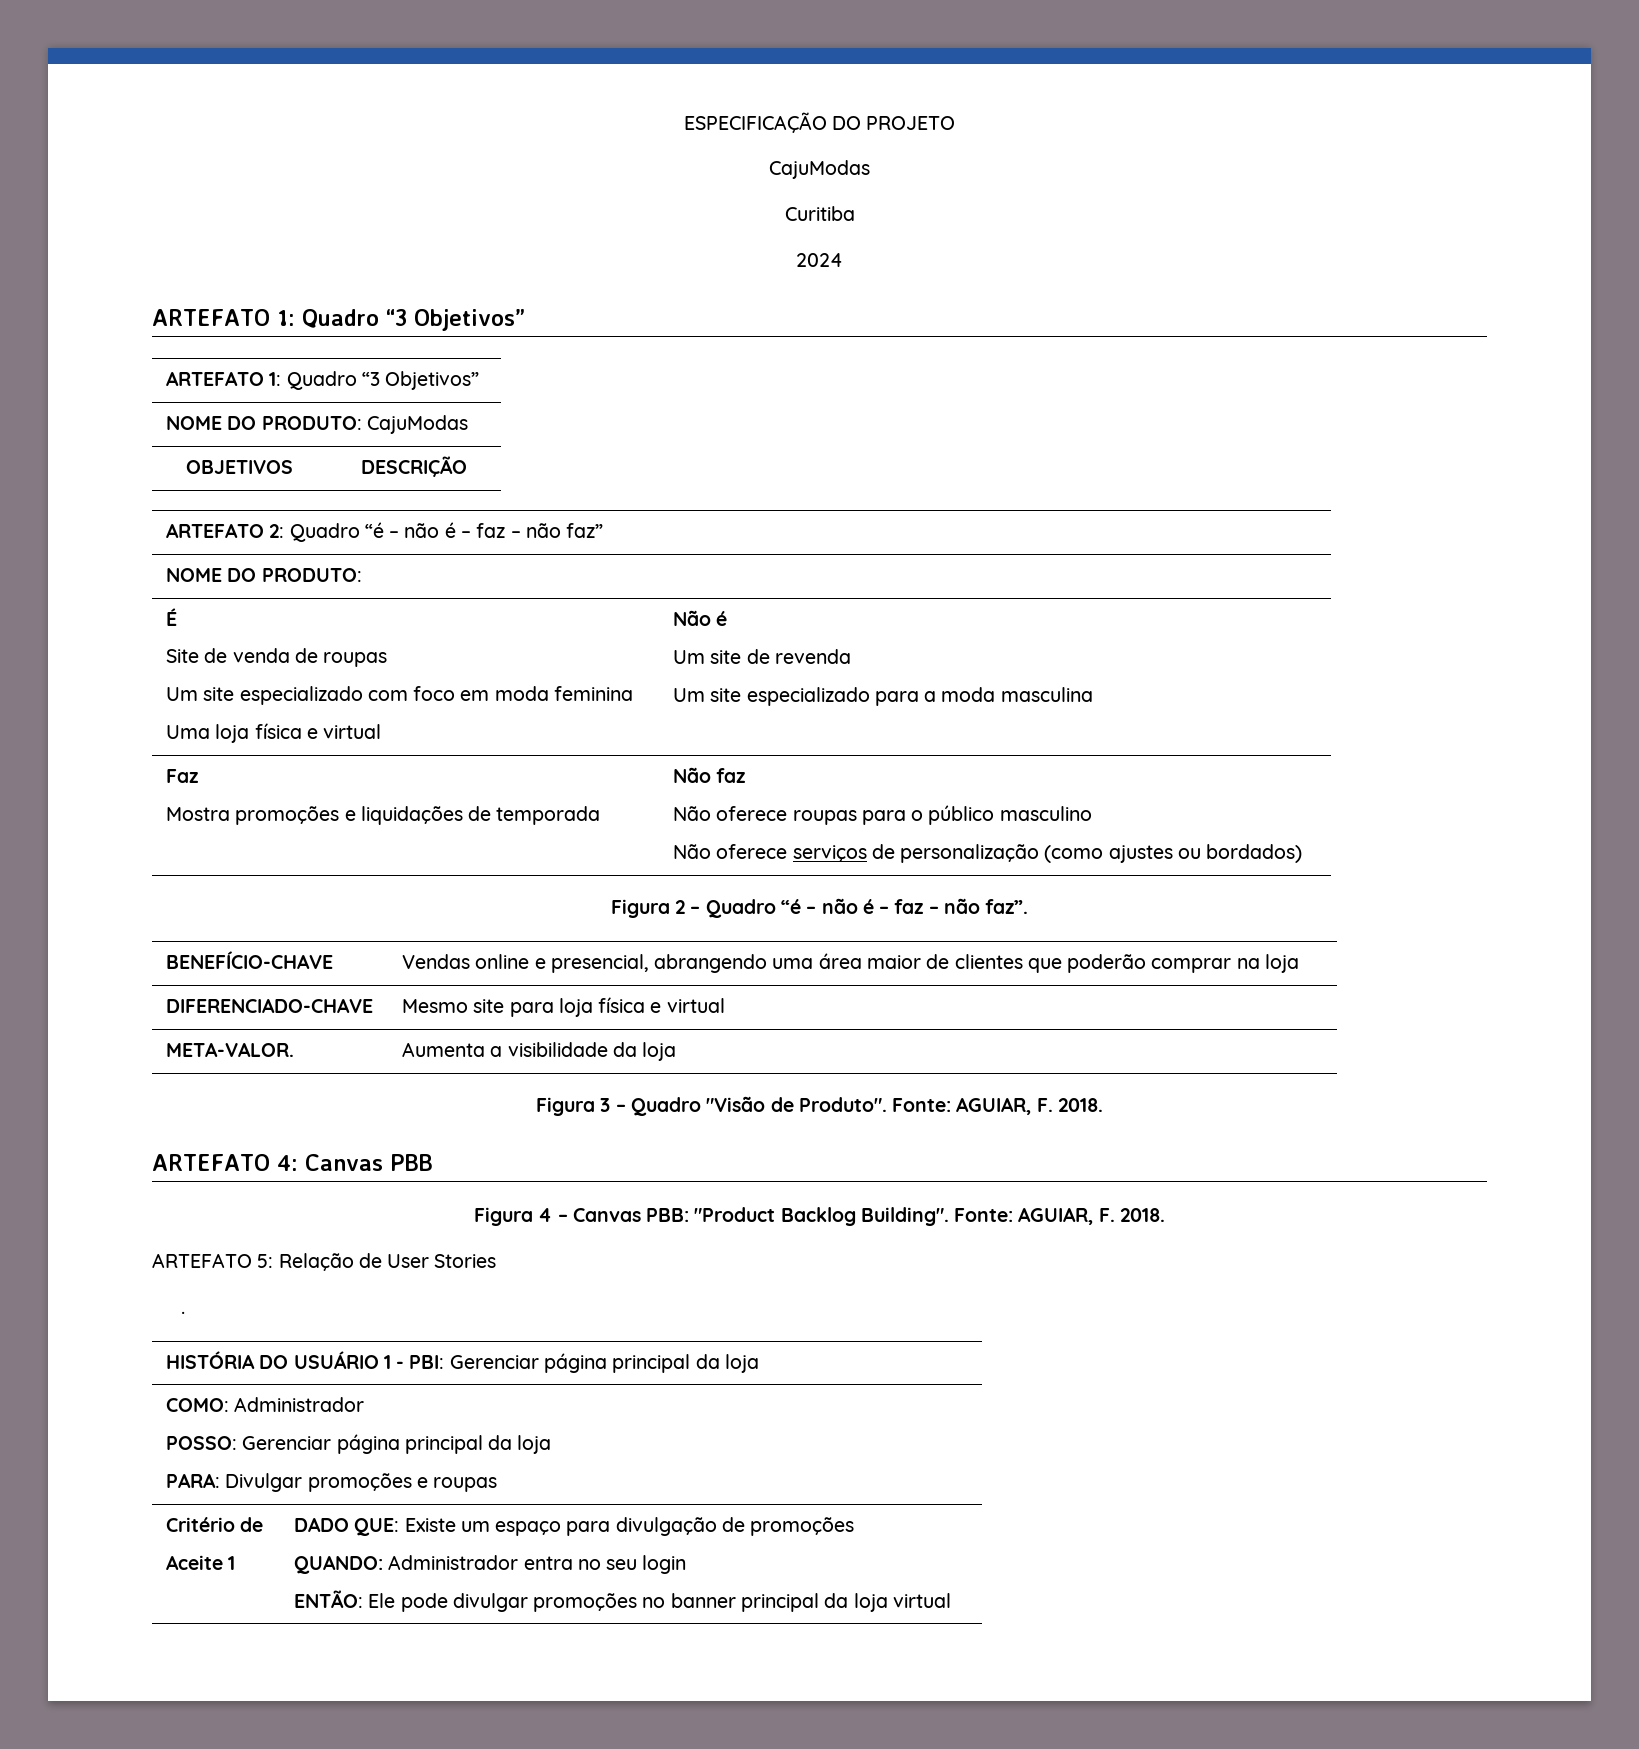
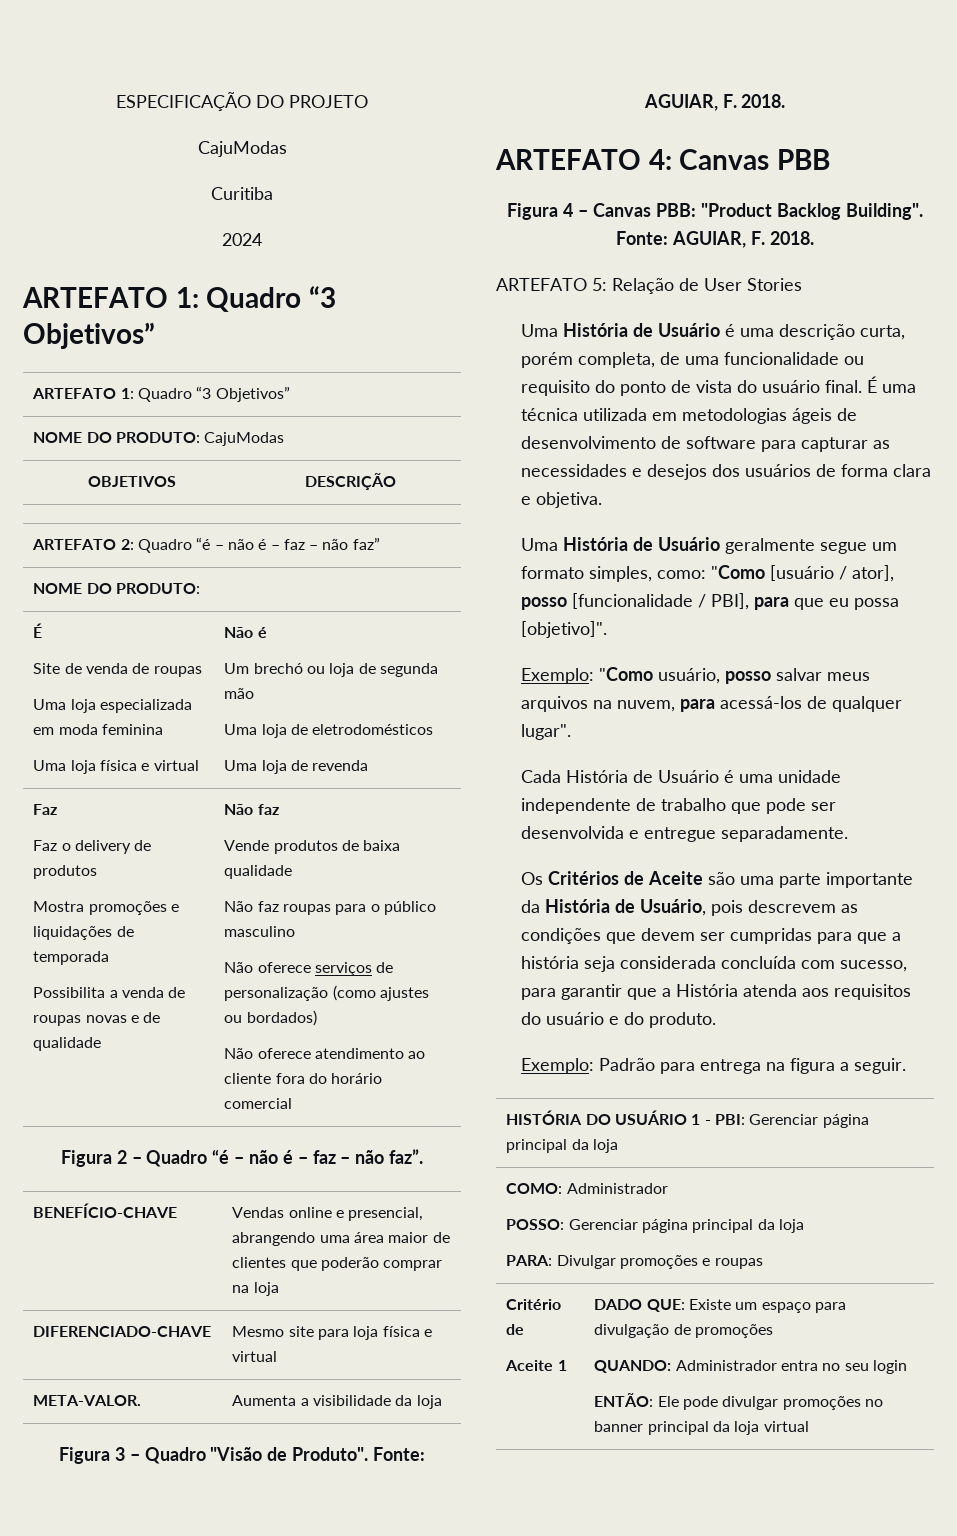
  ARTEFATO 2: Quadro “é – não é – faz – não faz”
  NOME DO PRODUTO:
  É
  Site de venda de roupas
- Um site especializado com foco em moda feminina
+ Uma loja especializada em moda feminina
  Uma loja física e virtual | Não é
- Um site de revenda
- Um site especializado para a moda masculina
+ Um brechó ou loja de segunda mão
+ Uma loja de eletrodomésticos
+ Uma loja de revenda
  Faz
- Mostra promoções e liquidações de temporada | Não faz
- Não oferece roupas para o público masculino
+ Faz o delivery de produtos
+ Mostra promoções e liquidações de temporada
+ Possibilita a venda de roupas novas e de qualidade | Não faz
+ Vende produtos de baixa qualidade
+ Não faz roupas para o público masculino
+ Não oferece atendimento ao cliente fora do horário comercial
- .
+ Uma História de Usuário é uma descrição curta, porém completa, de uma funcionalidade ou requisito do ponto de vista do usuário final. É uma técnica utilizada em metodologias ágeis de desenvolvimento de software para capturar as necessidades e desejos dos usuários de forma clara e objetiva.
+ Uma História de Usuário geralmente segue um formato simples, como: "Como [usuário / ator], posso [funcionalidade / PBI], para que eu possa [objetivo]".
+ Exemplo: "Como usuário, posso salvar meus arquivos na nuvem, para acessá-los de qualquer lugar".
+ Cada História de Usuário é uma unidade independente de trabalho que pode ser desenvolvida e entregue separadamente.
+ Os Critérios de Aceite são uma parte importante da História de Usuário, pois descrevem as condições que devem ser cumpridas para que a história seja considerada concluída com sucesso, para garantir que a História atenda aos requisitos do usuário e do produto.
+ Exemplo: Padrão para entrega na figura a seguir.

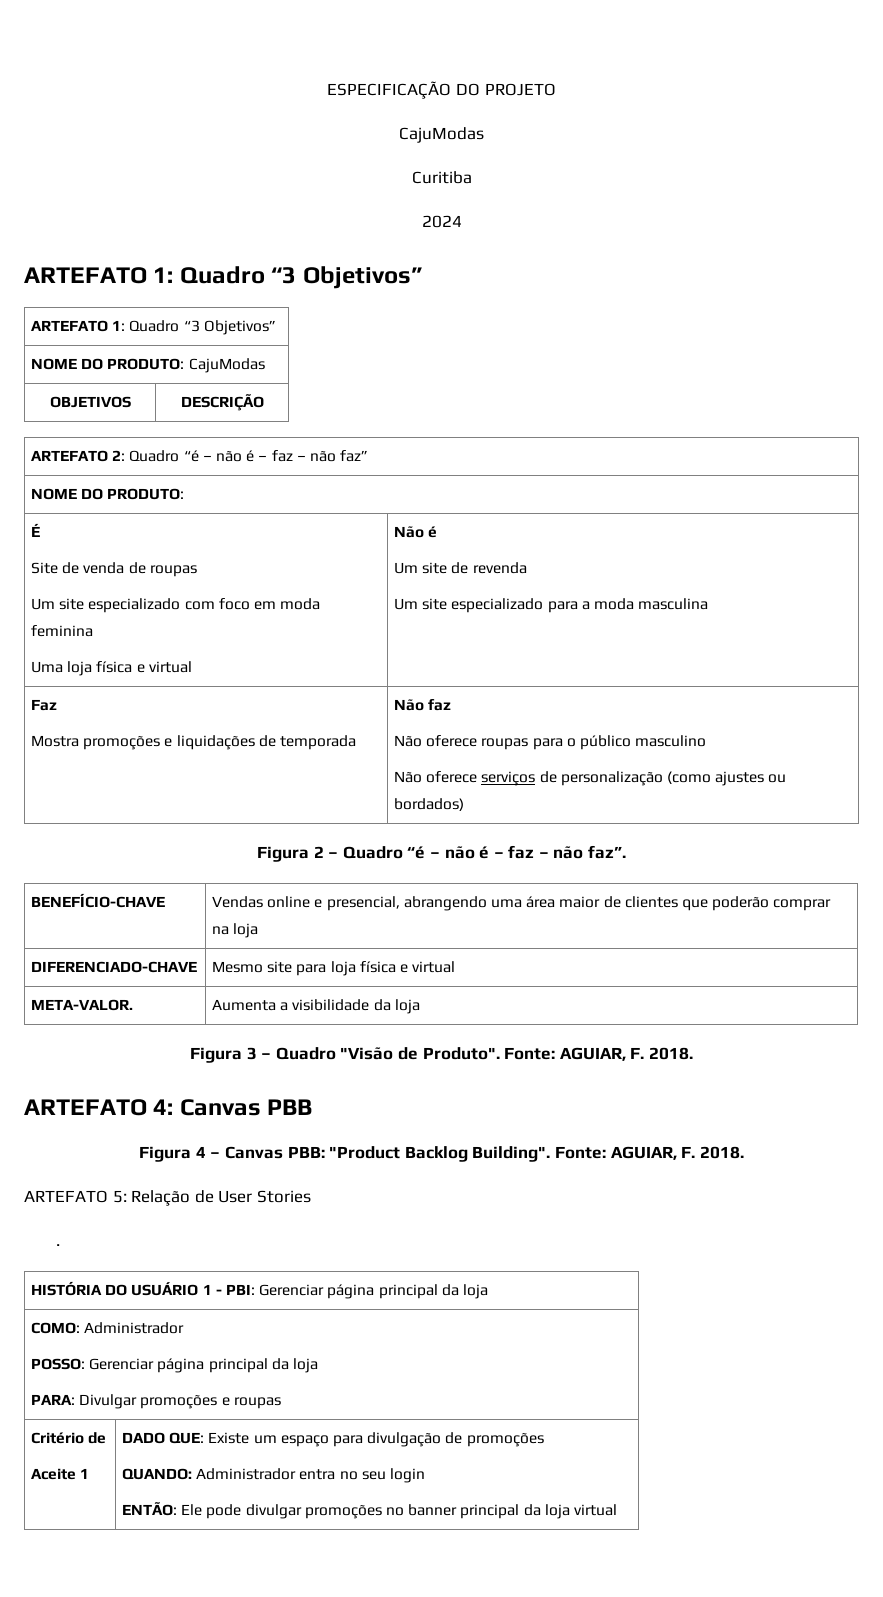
  ARTEFATO 2: Quadro “é – não é – faz – não faz”
  NOME DO PRODUTO:
  É
  Site de venda de roupas
- Uma loja especializada em moda feminina
+ Um site especializado com foco em moda feminina
  Uma loja física e virtual | Não é
- Um brechó ou loja de segunda mão
- Uma loja de eletrodomésticos
- Uma loja de revenda
+ Um site de revenda
+ Um site especializado para a moda masculina
  Faz
- Faz o delivery de produtos
- Mostra promoções e liquidações de temporada
- Possibilita a venda de roupas novas e de qualidade | Não faz
- Vende produtos de baixa qualidade
- Não faz roupas para o público masculino
+ Mostra promoções e liquidações de temporada | Não faz
+ Não oferece roupas para o público masculino
- Não oferece atendimento ao cliente fora do horário comercial
- Uma História de Usuário é uma descrição curta, porém completa, de uma funcionalidade ou requisito do ponto de vista do usuário final. É uma técnica utilizada em metodologias ágeis de desenvolvimento de software para capturar as necessidades e desejos dos usuários de forma clara e objetiva.
- Uma História de Usuário geralmente segue um formato simples, como: "Como [usuário / ator], posso [funcionalidade / PBI], para que eu possa [objetivo]".
- Exemplo: "Como usuário, posso salvar meus arquivos na nuvem, para acessá-los de qualquer lugar".
- Cada História de Usuário é uma unidade independente de trabalho que pode ser desenvolvida e entregue separadamente.
- Os Critérios de Aceite são uma parte importante da História de Usuário, pois descrevem as condições que devem ser cumpridas para que a história seja considerada concluída com sucesso, para garantir que a História atenda aos requisitos do usuário e do produto.
- Exemplo: Padrão para entrega na figura a seguir.
+ .

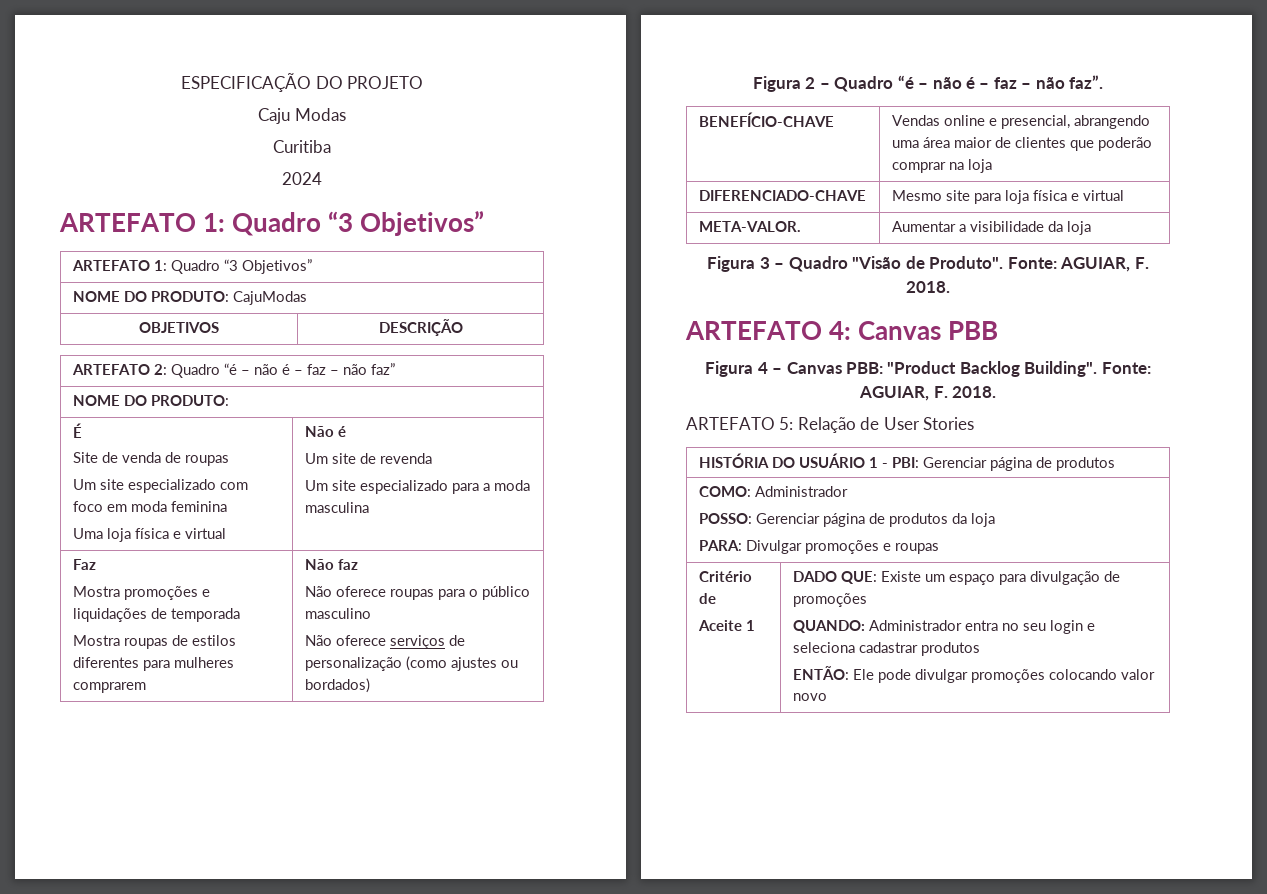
  ESPECIFICAÇÃO DO PROJETO
- CajuModas
+ Caju Modas
  Faz
- Mostra promoções e liquidações de temporada | Não faz
+ Mostra promoções e liquidações de temporada
+ Mostra roupas de estilos diferentes para mulheres comprarem | Não faz
- META-VALOR. | Aumenta a visibilidade da loja
+ META-VALOR. | Aumentar a visibilidade da loja
- .
- HISTÓRIA DO USUÁRIO 1 - PBI: Gerenciar página principal da loja
+ HISTÓRIA DO USUÁRIO 1 - PBI: Gerenciar página de produtos
  COMO: Administrador
- POSSO: Gerenciar página principal da loja
+ POSSO: Gerenciar página de produtos da loja
  Critério de
  Aceite 1 | DADO QUE: Existe um espaço para divulgação de promoções
- QUANDO: Administrador entra no seu login
- ENTÃO: Ele pode divulgar promoções no banner principal da loja virtual
+ QUANDO: Administrador entra no seu login e seleciona cadastrar produtos
+ ENTÃO: Ele pode divulgar promoções colocando valor novo

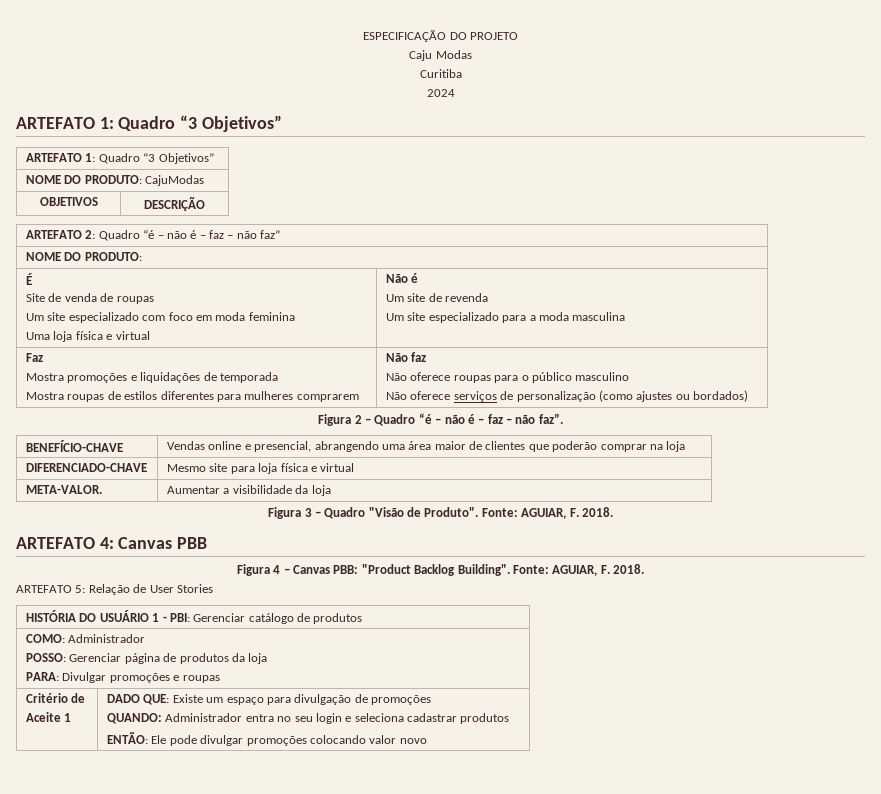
- HISTÓRIA DO USUÁRIO 1 - PBI: Gerenciar página de produtos
+ HISTÓRIA DO USUÁRIO 1 - PBI: Gerenciar catálogo de produtos

